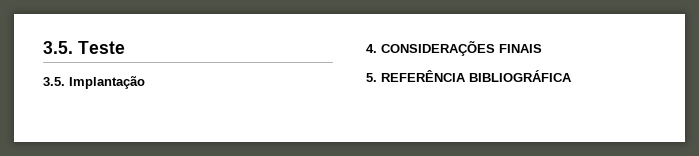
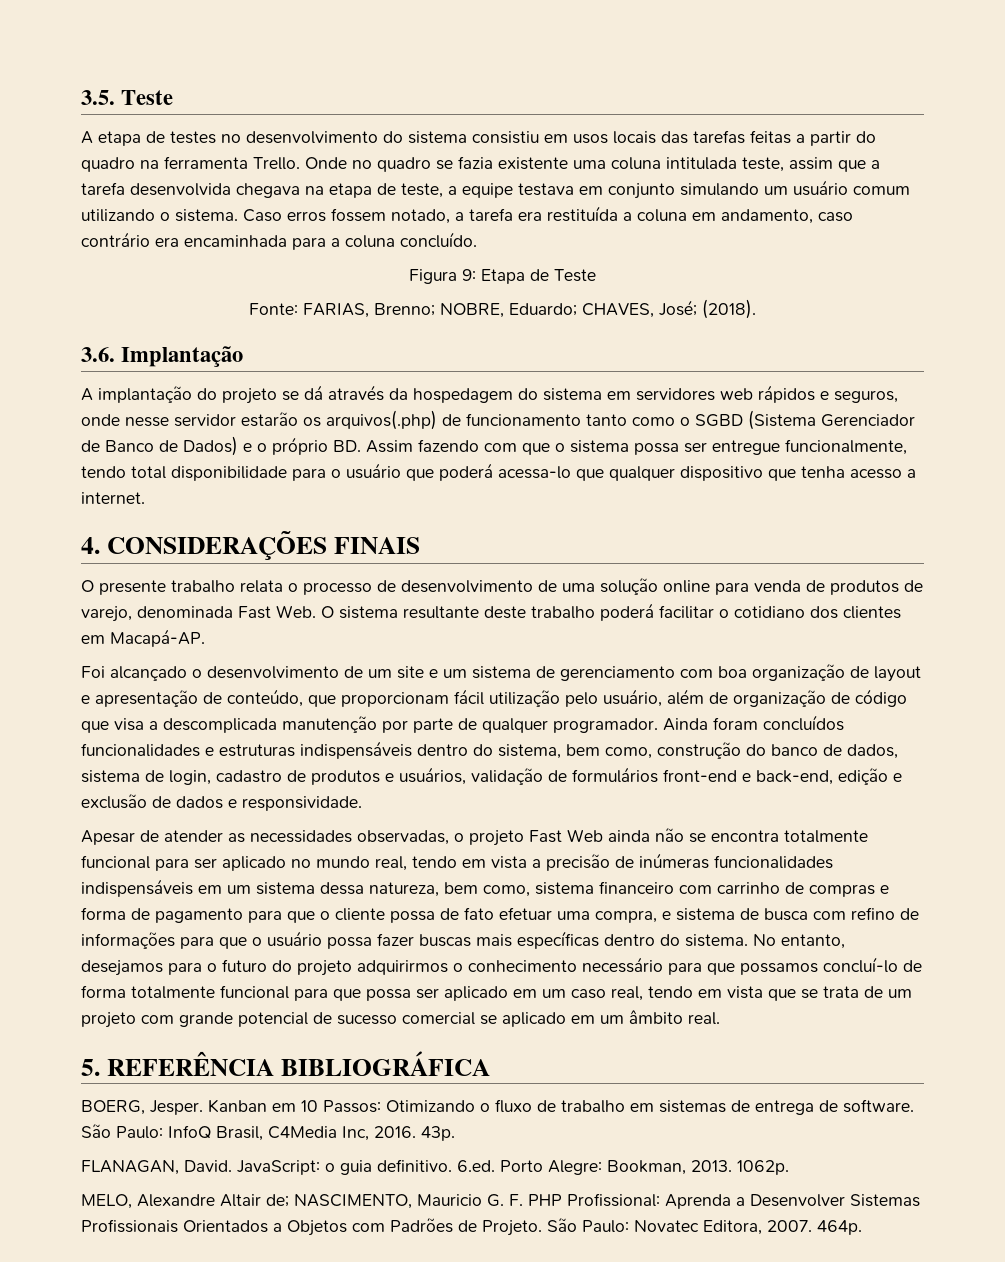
- 3.5. Implantação
+ A etapa de testes no desenvolvimento do sistema consistiu em usos locais das tarefas feitas a partir do quadro na ferramenta Trello. Onde no quadro se fazia existente uma coluna intitulada teste, assim que a tarefa desenvolvida chegava na etapa de teste, a equipe testava em conjunto simulando um usuário comum utilizando o sistema. Caso erros fossem notado, a tarefa era restituída a coluna em andamento, caso contrário era encaminhada para a coluna concluído.
+ Figura 9: Etapa de Teste
+ Fonte: FARIAS, Brenno; NOBRE, Eduardo; CHAVES, José; (2018).
+ 3.6. Implantação
+ A implantação do projeto se dá através da hospedagem do sistema em servidores web rápidos e seguros, onde nesse servidor estarão os arquivos(.php) de funcionamento tanto como o SGBD (Sistema Gerenciador de Banco de Dados) e o próprio BD. Assim fazendo com que o sistema possa ser entregue funcionalmente, tendo total disponibilidade para o usuário que poderá acessa-lo que qualquer dispositivo que tenha acesso a internet.
  4. CONSIDERAÇÕES FINAIS
+ O presente trabalho relata o processo de desenvolvimento de uma solução online para venda de produtos de varejo, denominada Fast Web. O sistema resultante deste trabalho poderá facilitar o cotidiano dos clientes em Macapá-AP.
+ Foi alcançado o desenvolvimento de um site e um sistema de gerenciamento com boa organização de layout e apresentação de conteúdo, que proporcionam fácil utilização pelo usuário, além de organização de código que visa a descomplicada manutenção por parte de qualquer programador. Ainda foram concluídos funcionalidades e estruturas indispensáveis dentro do sistema, bem como, construção do banco de dados, sistema de login, cadastro de produtos e usuários, validação de formulários front-end e back-end, edição e exclusão de dados e responsividade.
+ Apesar de atender as necessidades observadas, o projeto Fast Web ainda não se encontra totalmente funcional para ser aplicado no mundo real, tendo em vista a precisão de inúmeras funcionalidades indispensáveis em um sistema dessa natureza, bem como, sistema financeiro com carrinho de compras e forma de pagamento para que o cliente possa de fato efetuar uma compra, e sistema de busca com refino de informações para que o usuário possa fazer buscas mais específicas dentro do sistema. No entanto, desejamos para o futuro do projeto adquirirmos o conhecimento necessário para que possamos concluí-lo de forma totalmente funcional para que possa ser aplicado em um caso real, tendo em vista que se trata de um projeto com grande potencial de sucesso comercial se aplicado em um âmbito real.
  5. REFERÊNCIA BIBLIOGRÁFICA
+ BOERG, Jesper. Kanban em 10 Passos: Otimizando o fluxo de trabalho em sistemas de entrega de software. São Paulo: InfoQ Brasil, C4Media Inc, 2016. 43p.
+ FLANAGAN, David. JavaScript: o guia definitivo. 6.ed. Porto Alegre: Bookman, 2013. 1062p.
+ MELO, Alexandre Altair de; NASCIMENTO, Mauricio G. F. PHP Profissional: Aprenda a Desenvolver Sistemas Profissionais Orientados a Objetos com Padrões de Projeto. São Paulo: Novatec Editora, 2007. 464p.

